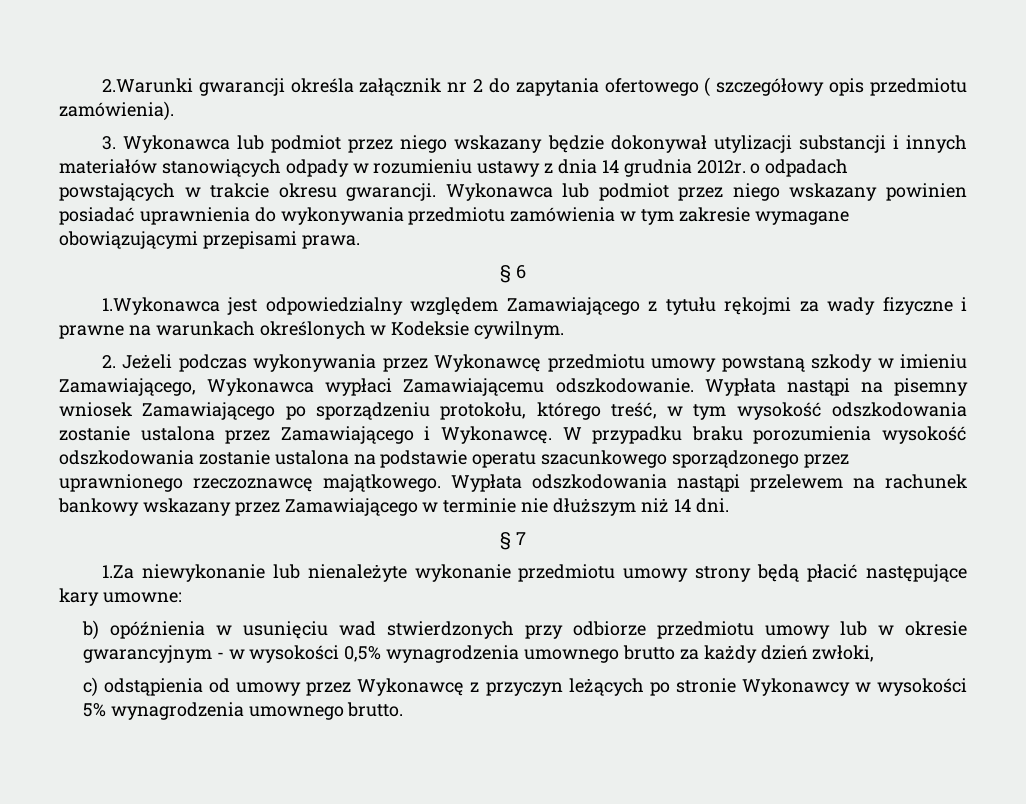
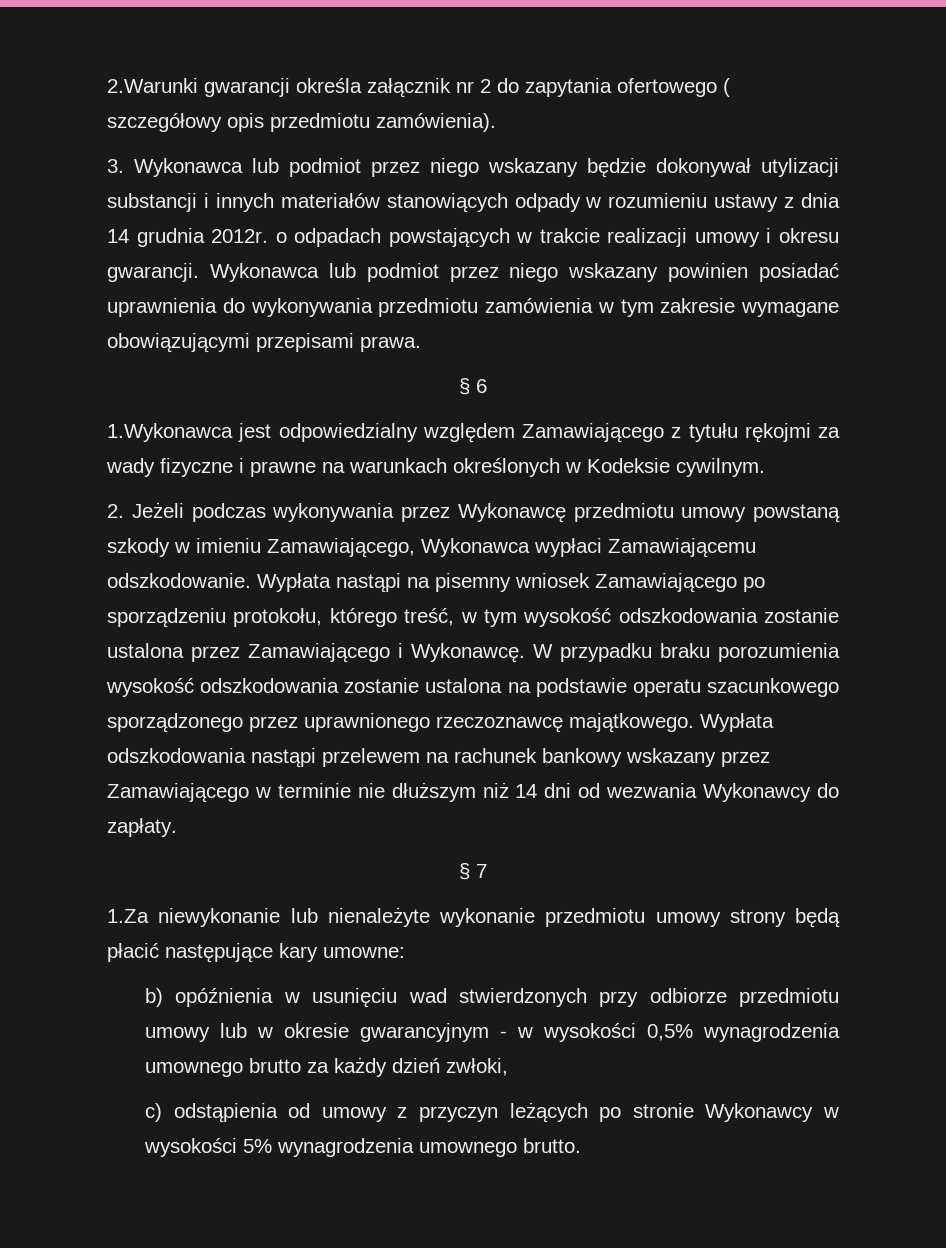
- 3. Wykonawca lub podmiot przez niego wskazany będzie dokonywał utylizacji substancji i innych materiałów stanowiących odpady w rozumieniu ustawy z dnia 14 grudnia 2012r. o odpadach powstających w trakcie okresu gwarancji.
+ 3. Wykonawca lub podmiot przez niego wskazany będzie dokonywał utylizacji substancji i innych materiałów stanowiących odpady w rozumieniu ustawy z dnia 14 grudnia 2012r. o odpadach powstających w trakcie realizacji umowy i okresu gwarancji.
- Wypłata odszkodowania nastąpi przelewem na rachunek bankowy wskazany przez Zamawiającego w terminie nie dłuższym niż 14 dni.
+ Wypłata odszkodowania nastąpi przelewem na rachunek bankowy wskazany przez Zamawiającego w terminie nie dłuższym niż 14 dni od wezwania Wykonawcy do zapłaty.
- c) odstąpienia od umowy przez Wykonawcę z przyczyn leżących po stronie Wykonawcy w wysokości 5% wynagrodzenia umownego brutto.
+ c) odstąpienia od umowy z przyczyn leżących po stronie Wykonawcy w wysokości 5% wynagrodzenia umownego brutto.

